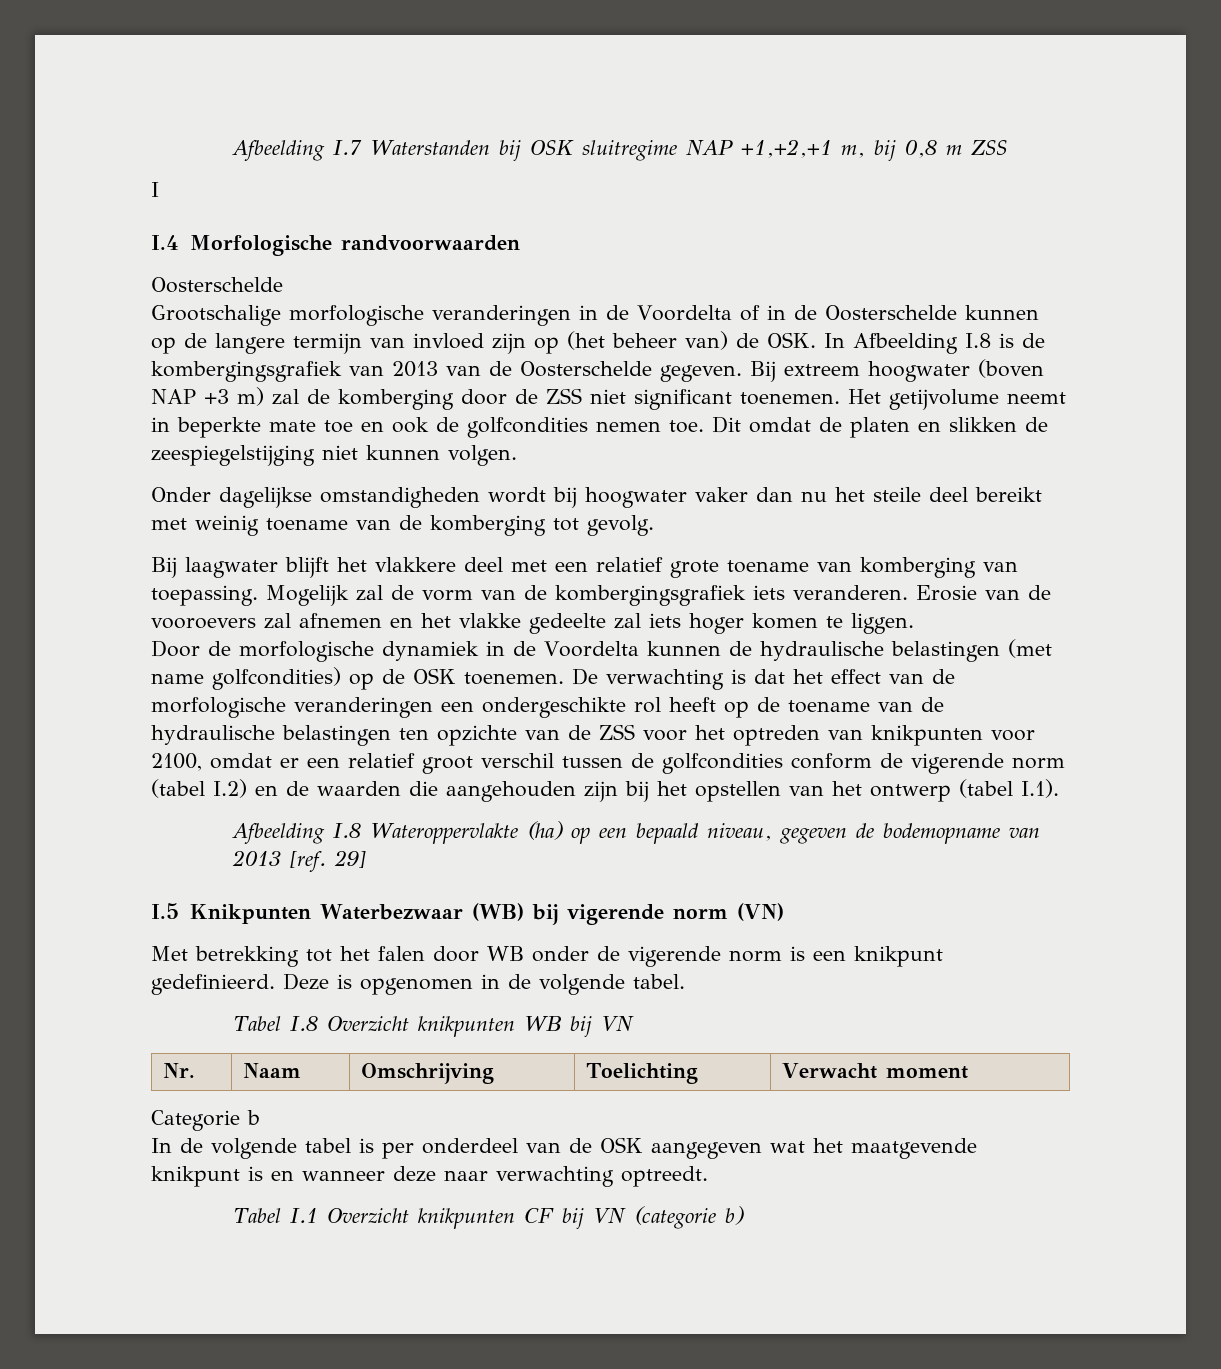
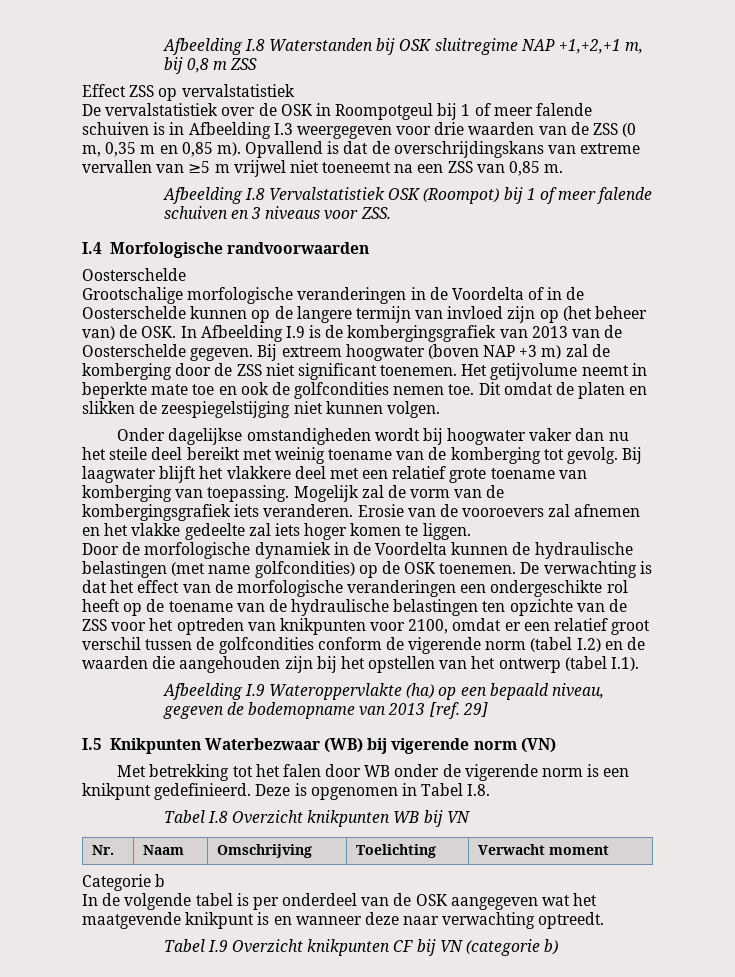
- Afbeelding I.7 Waterstanden bij OSK sluitregime NAP +1,+2,+1 m, bij 0,8 m ZSS
- I
+ Afbeelding I.8 Waterstanden bij OSK sluitregime NAP +1,+2,+1 m, bij 0,8 m ZSS
+ Effect ZSS op vervalstatistiek
+ De vervalstatistiek over de OSK in Roompotgeul bij 1 of meer falende schuiven is in Afbeelding I.3 weergegeven voor drie waarden van de ZSS (0 m, 0,35 m en 0,85 m). Opvallend is dat de overschrijdingskans van extreme vervallen van ≥5 m vrijwel niet toeneemt na een ZSS van 0,85 m.
+ Afbeelding I.8 Vervalstatistiek OSK (Roompot) bij 1 of meer falende schuiven en 3 niveaus voor ZSS.
- Grootschalige morfologische veranderingen in de Voordelta of in de Oosterschelde kunnen op de langere termijn van invloed zijn op (het beheer van) de OSK. In Afbeelding I.8 is de kombergingsgrafiek van 2013 van de Oosterschelde gegeven.
+ Grootschalige morfologische veranderingen in de Voordelta of in de Oosterschelde kunnen op de langere termijn van invloed zijn op (het beheer van) de OSK. In Afbeelding I.9 is de kombergingsgrafiek van 2013 van de Oosterschelde gegeven.
- Onder dagelijkse omstandigheden wordt bij hoogwater vaker dan nu het steile deel bereikt met weinig toename van de komberging tot gevolg.
- Bij laagwater blijft het vlakkere deel met een relatief grote toename van komberging van toepassing.
+ Onder dagelijkse omstandigheden wordt bij hoogwater vaker dan nu het steile deel bereikt met weinig toename van de komberging tot gevolg. Bij laagwater blijft het vlakkere deel met een relatief grote toename van komberging van toepassing.
- Afbeelding I.8 Wateroppervlakte (ha) op een bepaald niveau, gegeven de bodemopname van 2013 [ref. 29]
+ Afbeelding I.9 Wateroppervlakte (ha) op een bepaald niveau, gegeven de bodemopname van 2013 [ref. 29]
- Deze is opgenomen in de volgende tabel.
+ Deze is opgenomen in Tabel I.8.
- Tabel I.1 Overzicht knikpunten CF bij VN (categorie b)
+ Tabel I.9 Overzicht knikpunten CF bij VN (categorie b)

